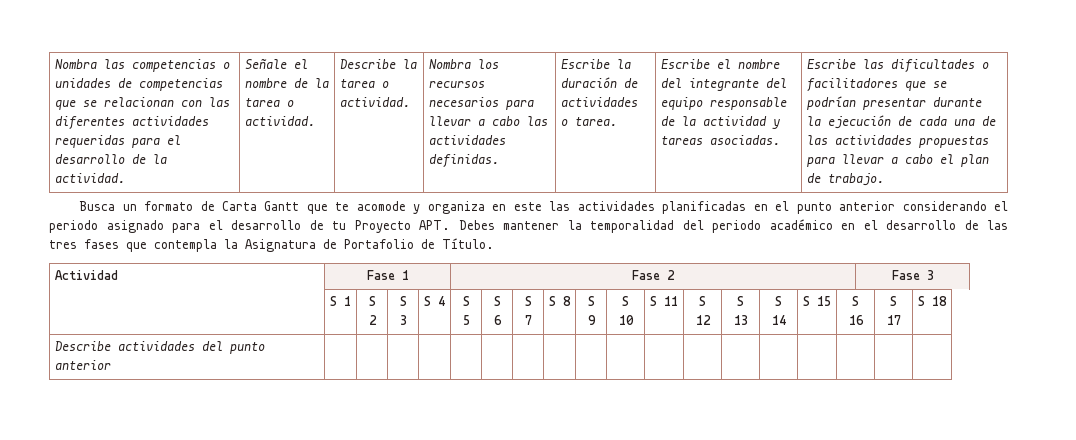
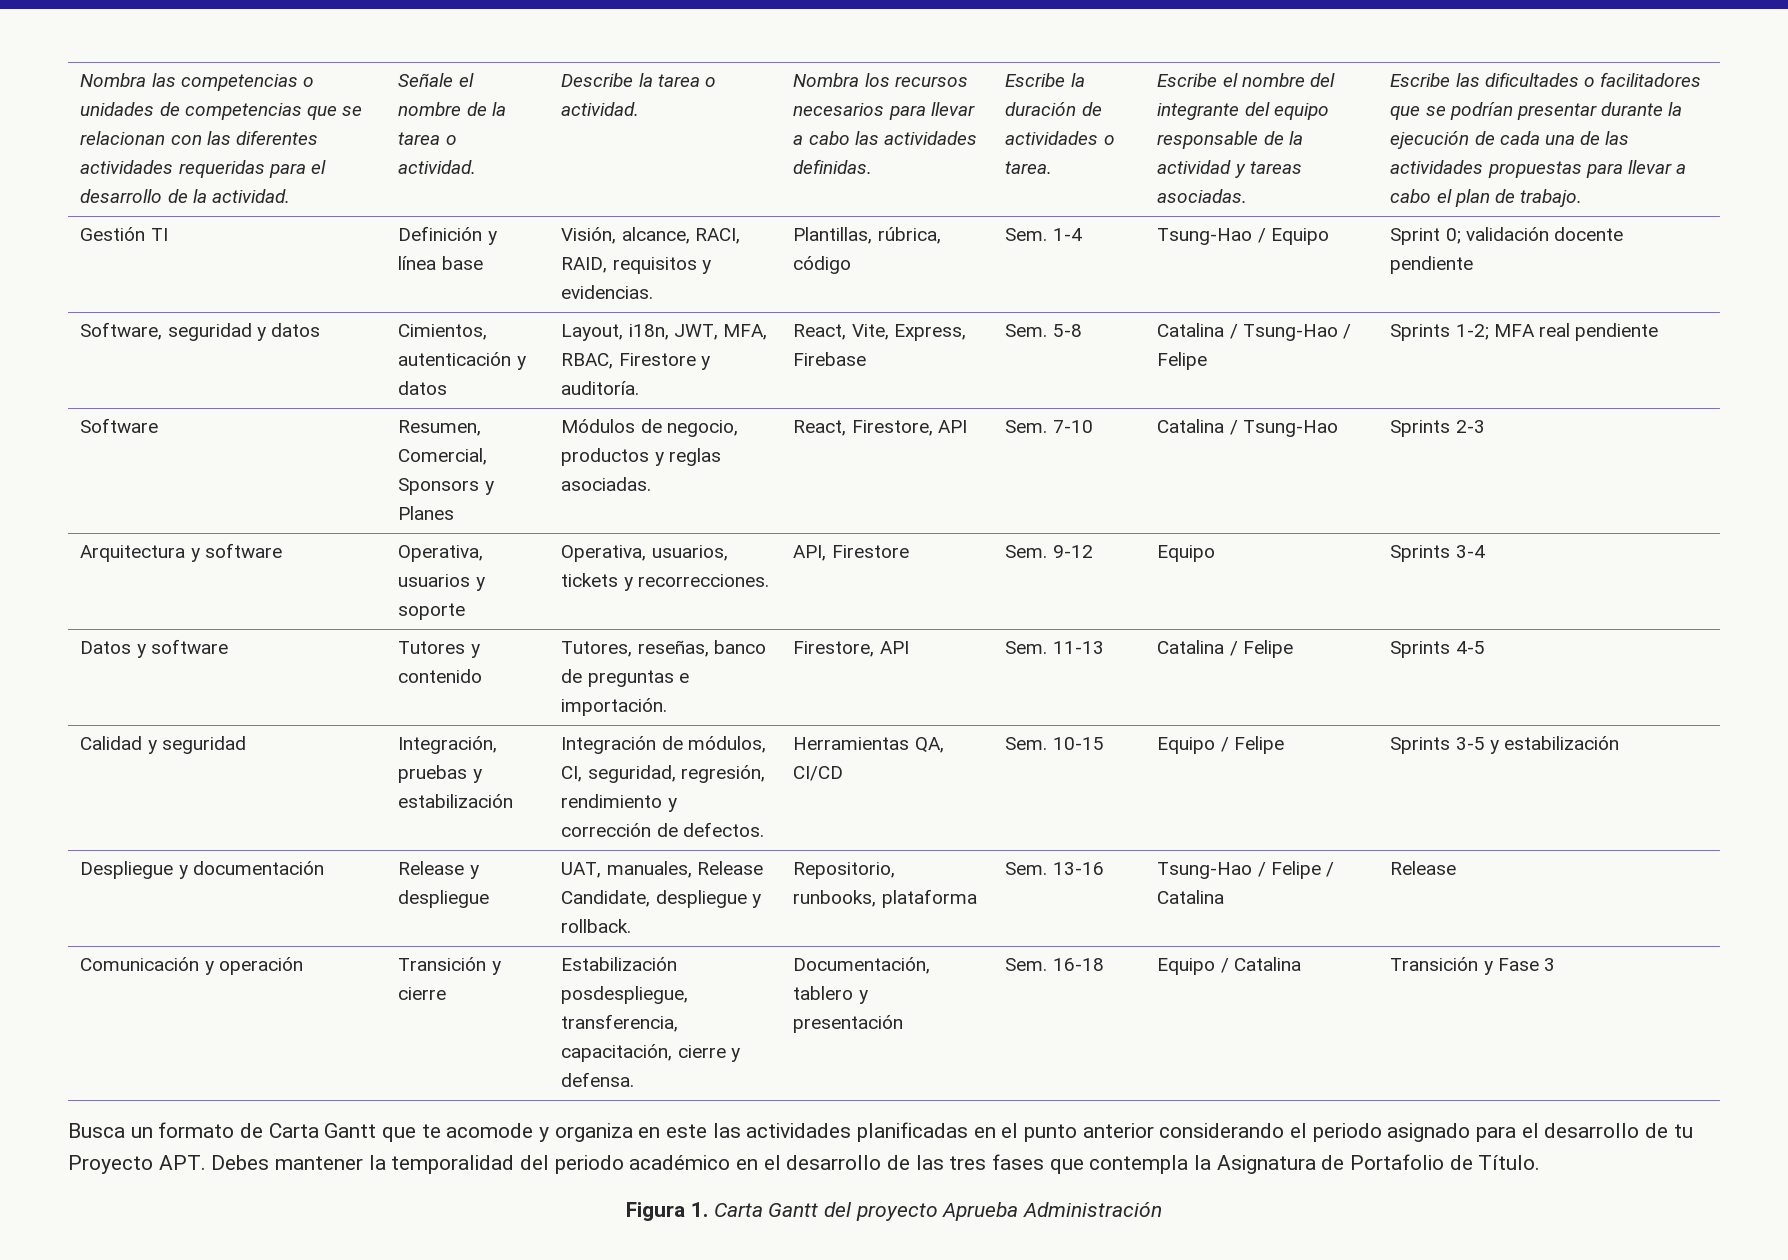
+ Gestión TI | Definición y línea base | Visión, alcance, RACI, RAID, requisitos y evidencias. | Plantillas, rúbrica, código | Sem. 1-4 | Tsung-Hao / Equipo | Sprint 0; validación docente pendiente
+ Software, seguridad y datos | Cimientos, autenticación y datos | Layout, i18n, JWT, MFA, RBAC, Firestore y auditoría. | React, Vite, Express, Firebase | Sem. 5-8 | Catalina / Tsung-Hao / Felipe | Sprints 1-2; MFA real pendiente
+ Software | Resumen, Comercial, Sponsors y Planes | Módulos de negocio, productos y reglas asociadas. | React, Firestore, API | Sem. 7-10 | Catalina / Tsung-Hao | Sprints 2-3
+ Arquitectura y software | Operativa, usuarios y soporte | Operativa, usuarios, tickets y recorrecciones. | API, Firestore | Sem. 9-12 | Equipo | Sprints 3-4
+ Datos y software | Tutores y contenido | Tutores, reseñas, banco de preguntas e importación. | Firestore, API | Sem. 11-13 | Catalina / Felipe | Sprints 4-5
+ Calidad y seguridad | Integración, pruebas y estabilización | Integración de módulos, CI, seguridad, regresión, rendimiento y corrección de defectos. | Herramientas QA, CI/CD | Sem. 10-15 | Equipo / Felipe | Sprints 3-5 y estabilización
+ Despliegue y documentación | Release y despliegue | UAT, manuales, Release Candidate, despliegue y rollback. | Repositorio, runbooks, plataforma | Sem. 13-16 | Tsung-Hao / Felipe / Catalina | Release
+ Comunicación y operación | Transición y cierre | Estabilización posdespliegue, transferencia, capacitación, cierre y defensa. | Documentación, tablero y presentación | Sem. 16-18 | Equipo / Catalina | Transición y Fase 3
- Actividad | Fase 1 | Fase 2 | Fase 3
- | S 1 | S 2 | S 3 | S 4 | S 5 | S 6 | S 7 | S 8 | S 9 | S 10 | S 11 | S 12 | S 13 | S 14 | S 15 | S 16 | S 17 | S 18
- Describe actividades del punto anterior | | | | | | | | | | | | | | | | | |
+ Figura 1. Carta Gantt del proyecto Aprueba Administración

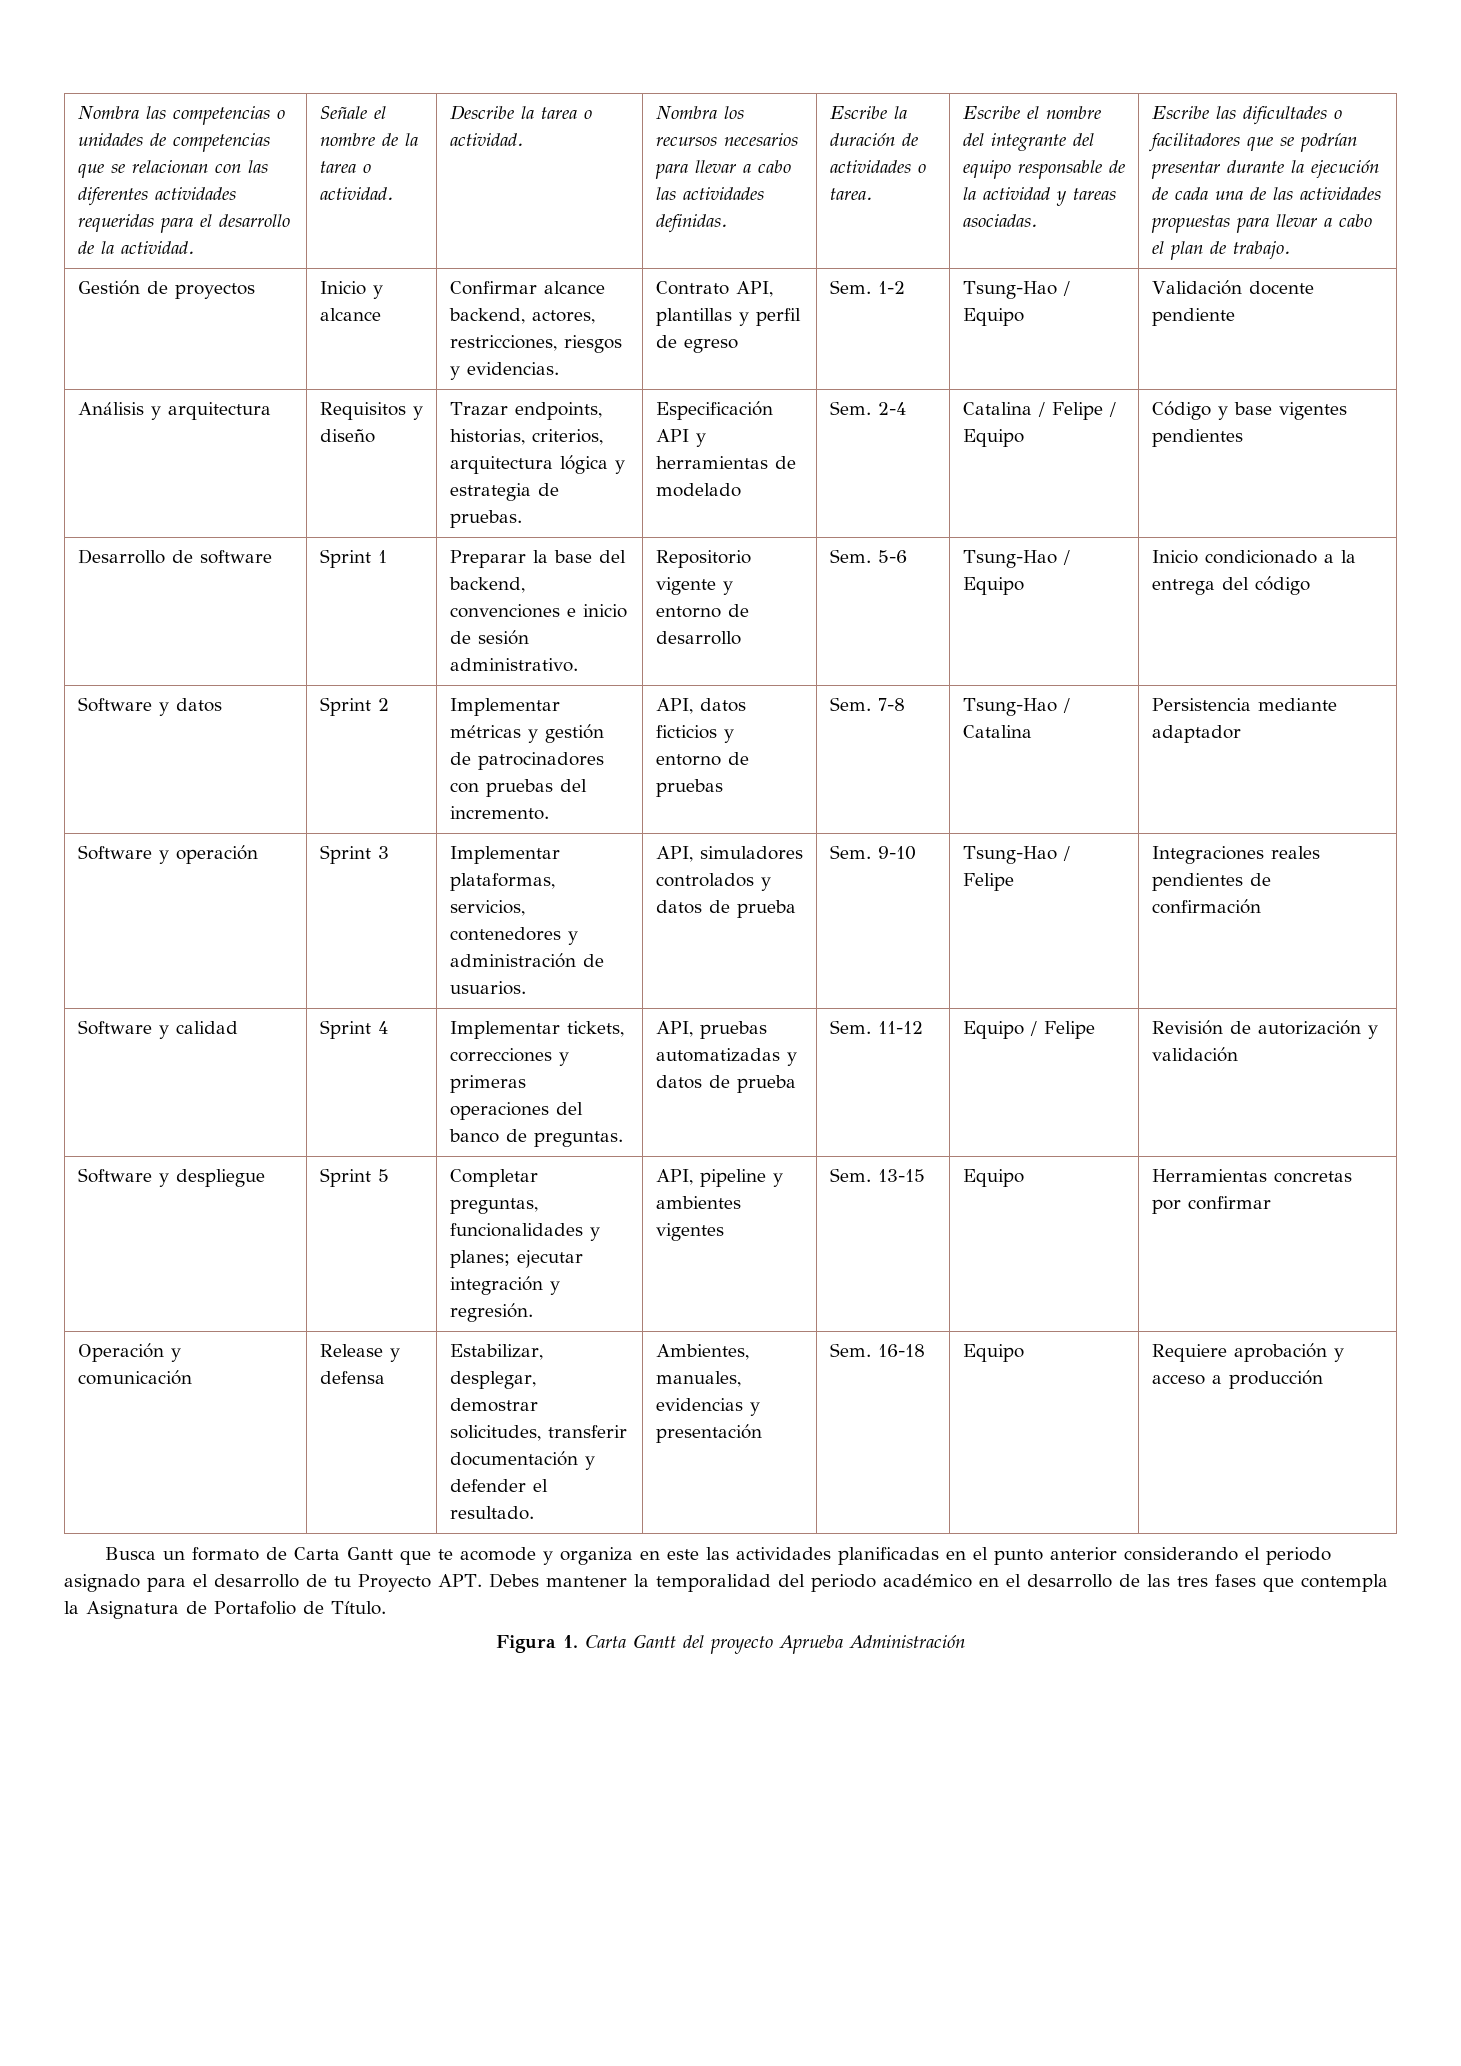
- Gestión TI | Definición y línea base | Visión, alcance, RACI, RAID, requisitos y evidencias. | Plantillas, rúbrica, código | Sem. 1-4 | Tsung-Hao / Equipo | Sprint 0; validación docente pendiente
+ Gestión de proyectos | Inicio y alcance | Confirmar alcance backend, actores, restricciones, riesgos y evidencias. | Contrato API, plantillas y perfil de egreso | Sem. 1-2 | Tsung-Hao / Equipo | Validación docente pendiente
- Software, seguridad y datos | Cimientos, autenticación y datos | Layout, i18n, JWT, MFA, RBAC, Firestore y auditoría. | React, Vite, Express, Firebase | Sem. 5-8 | Catalina / Tsung-Hao / Felipe | Sprints 1-2; MFA real pendiente
- Software | Resumen, Comercial, Sponsors y Planes | Módulos de negocio, productos y reglas asociadas. | React, Firestore, API | Sem. 7-10 | Catalina / Tsung-Hao | Sprints 2-3
- Arquitectura y software | Operativa, usuarios y soporte | Operativa, usuarios, tickets y recorrecciones. | API, Firestore | Sem. 9-12 | Equipo | Sprints 3-4
- Datos y software | Tutores y contenido | Tutores, reseñas, banco de preguntas e importación. | Firestore, API | Sem. 11-13 | Catalina / Felipe | Sprints 4-5
- Calidad y seguridad | Integración, pruebas y estabilización | Integración de módulos, CI, seguridad, regresión, rendimiento y corrección de defectos. | Herramientas QA, CI/CD | Sem. 10-15 | Equipo / Felipe | Sprints 3-5 y estabilización
- Despliegue y documentación | Release y despliegue | UAT, manuales, Release Candidate, despliegue y rollback. | Repositorio, runbooks, plataforma | Sem. 13-16 | Tsung-Hao / Felipe / Catalina | Release
- Comunicación y operación | Transición y cierre | Estabilización posdespliegue, transferencia, capacitación, cierre y defensa. | Documentación, tablero y presentación | Sem. 16-18 | Equipo / Catalina | Transición y Fase 3
+ Análisis y arquitectura | Requisitos y diseño | Trazar endpoints, historias, criterios, arquitectura lógica y estrategia de pruebas. | Especificación API y herramientas de modelado | Sem. 2-4 | Catalina / Felipe / Equipo | Código y base vigentes pendientes
+ Desarrollo de software | Sprint 1 | Preparar la base del backend, convenciones e inicio de sesión administrativo. | Repositorio vigente y entorno de desarrollo | Sem. 5-6 | Tsung-Hao / Equipo | Inicio condicionado a la entrega del código
+ Software y datos | Sprint 2 | Implementar métricas y gestión de patrocinadores con pruebas del incremento. | API, datos ficticios y entorno de pruebas | Sem. 7-8 | Tsung-Hao / Catalina | Persistencia mediante adaptador
+ Software y operación | Sprint 3 | Implementar plataformas, servicios, contenedores y administración de usuarios. | API, simuladores controlados y datos de prueba | Sem. 9-10 | Tsung-Hao / Felipe | Integraciones reales pendientes de confirmación
+ Software y calidad | Sprint 4 | Implementar tickets, correcciones y primeras operaciones del banco de preguntas. | API, pruebas automatizadas y datos de prueba | Sem. 11-12 | Equipo / Felipe | Revisión de autorización y validación
+ Software y despliegue | Sprint 5 | Completar preguntas, funcionalidades y planes; ejecutar integración y regresión. | API, pipeline y ambientes vigentes | Sem. 13-15 | Equipo | Herramientas concretas por confirmar
+ Operación y comunicación | Release y defensa | Estabilizar, desplegar, demostrar solicitudes, transferir documentación y defender el resultado. | Ambientes, manuales, evidencias y presentación | Sem. 16-18 | Equipo | Requiere aprobación y acceso a producción

